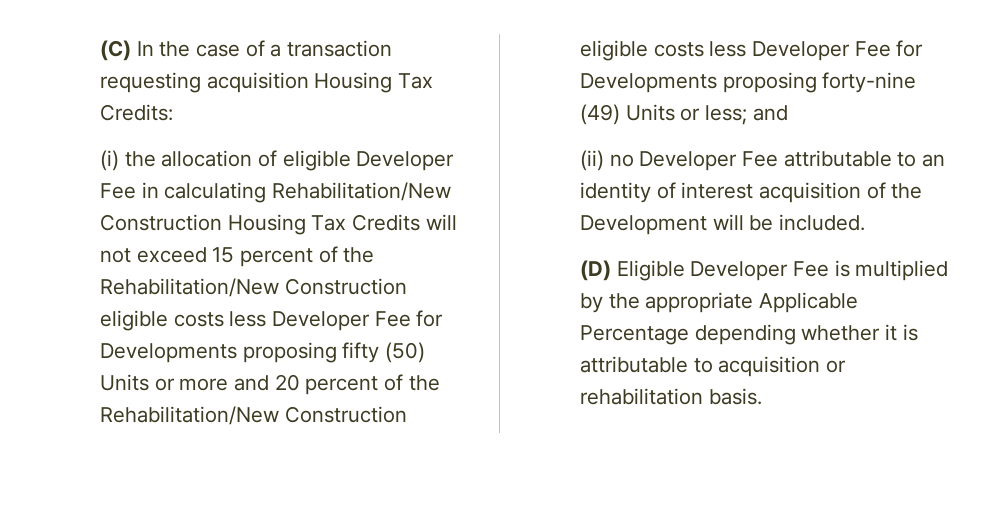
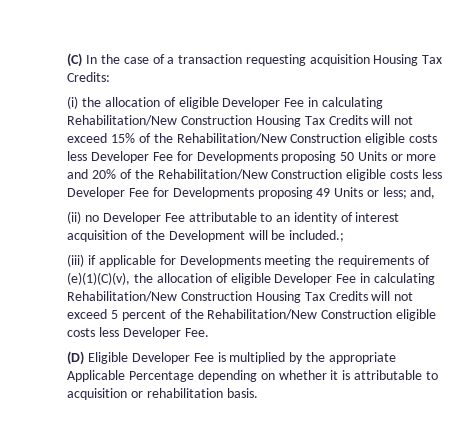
- (i) the allocation of eligible Developer Fee in calculating Rehabilitation/New Construction Housing Tax Credits will not exceed 15 percent of the Rehabilitation/New Construction eligible costs less Developer Fee for Developments proposing fifty (50) Units or more and 20 percent of the Rehabilitation/New Construction eligible costs less Developer Fee for Developments proposing forty-nine (49) Units or less; and
+ (i) the allocation of eligible Developer Fee in calculating Rehabilitation/New Construction Housing Tax Credits will not exceed 15% of the Rehabilitation/New Construction eligible costs less Developer Fee for Developments proposing 50 Units or more and 20% of the Rehabilitation/New Construction eligible costs less Developer Fee for Developments proposing 49 Units or less; and,
- (ii) no Developer Fee attributable to an identity of interest acquisition of the Development will be included.
+ (ii) no Developer Fee attributable to an identity of interest acquisition of the Development will be included.;
+ (iii) if applicable for Developments meeting the requirements of (e)(1)(C)(v), the allocation of eligible Developer Fee in calculating Rehabilitation/New Construction Housing Tax Credits will not exceed 5 percent of the Rehabilitation/New Construction eligible costs less Developer Fee.
- (D) Eligible Developer Fee is multiplied by the appropriate Applicable Percentage depending whether it is attributable to acquisition or rehabilitation basis.
+ (D) Eligible Developer Fee is multiplied by the appropriate Applicable Percentage depending on whether it is attributable to acquisition or rehabilitation basis.

